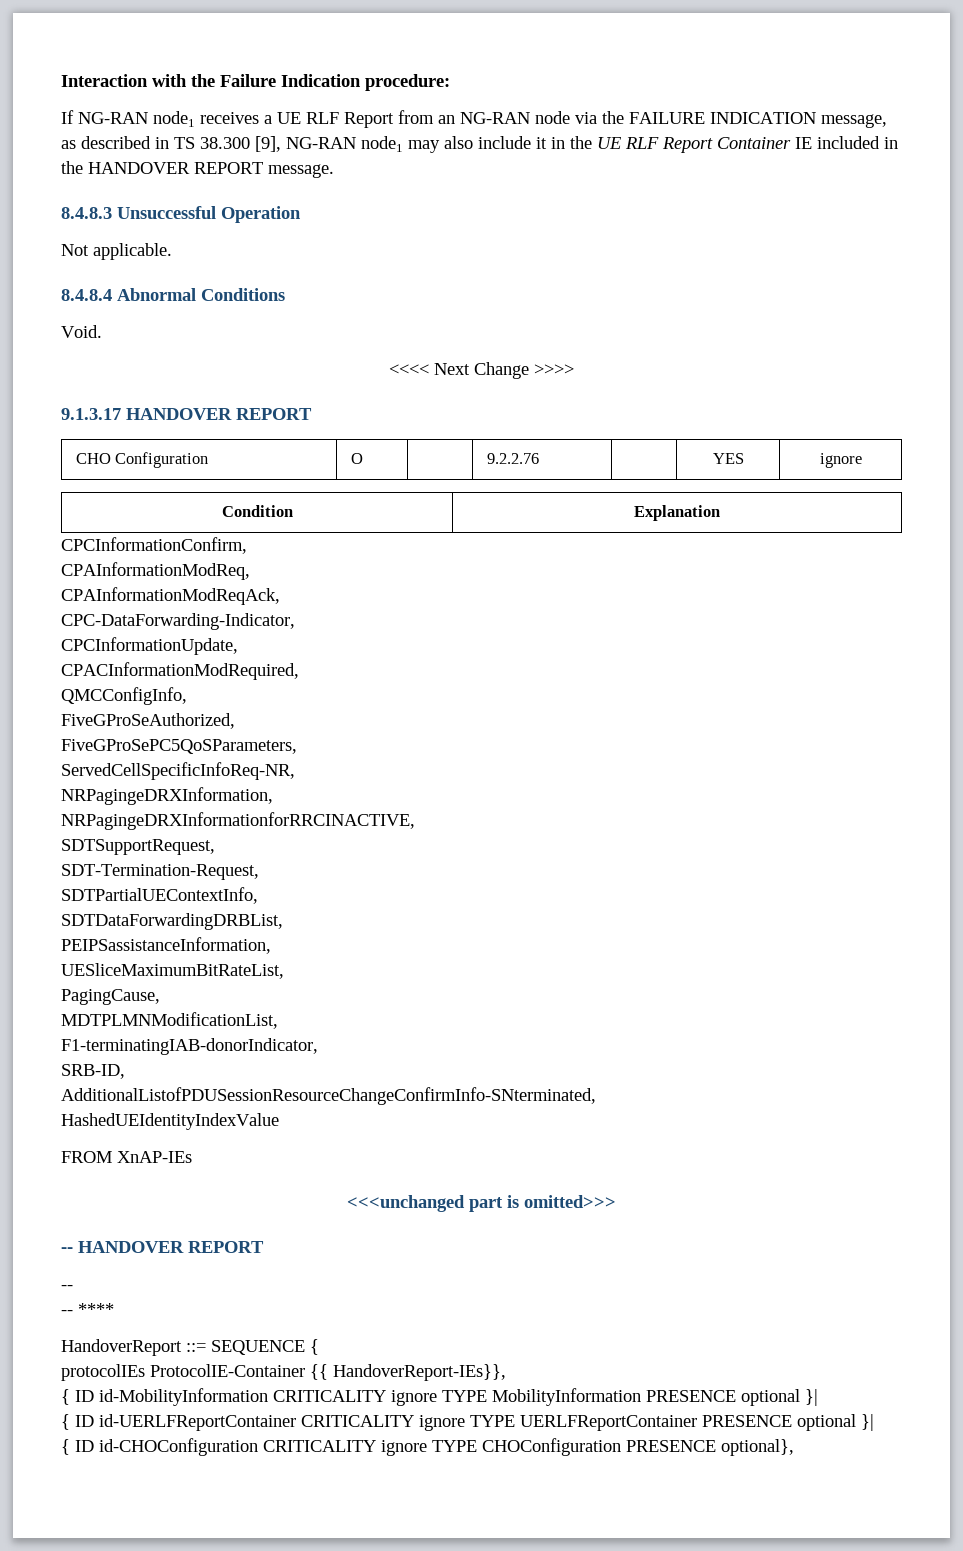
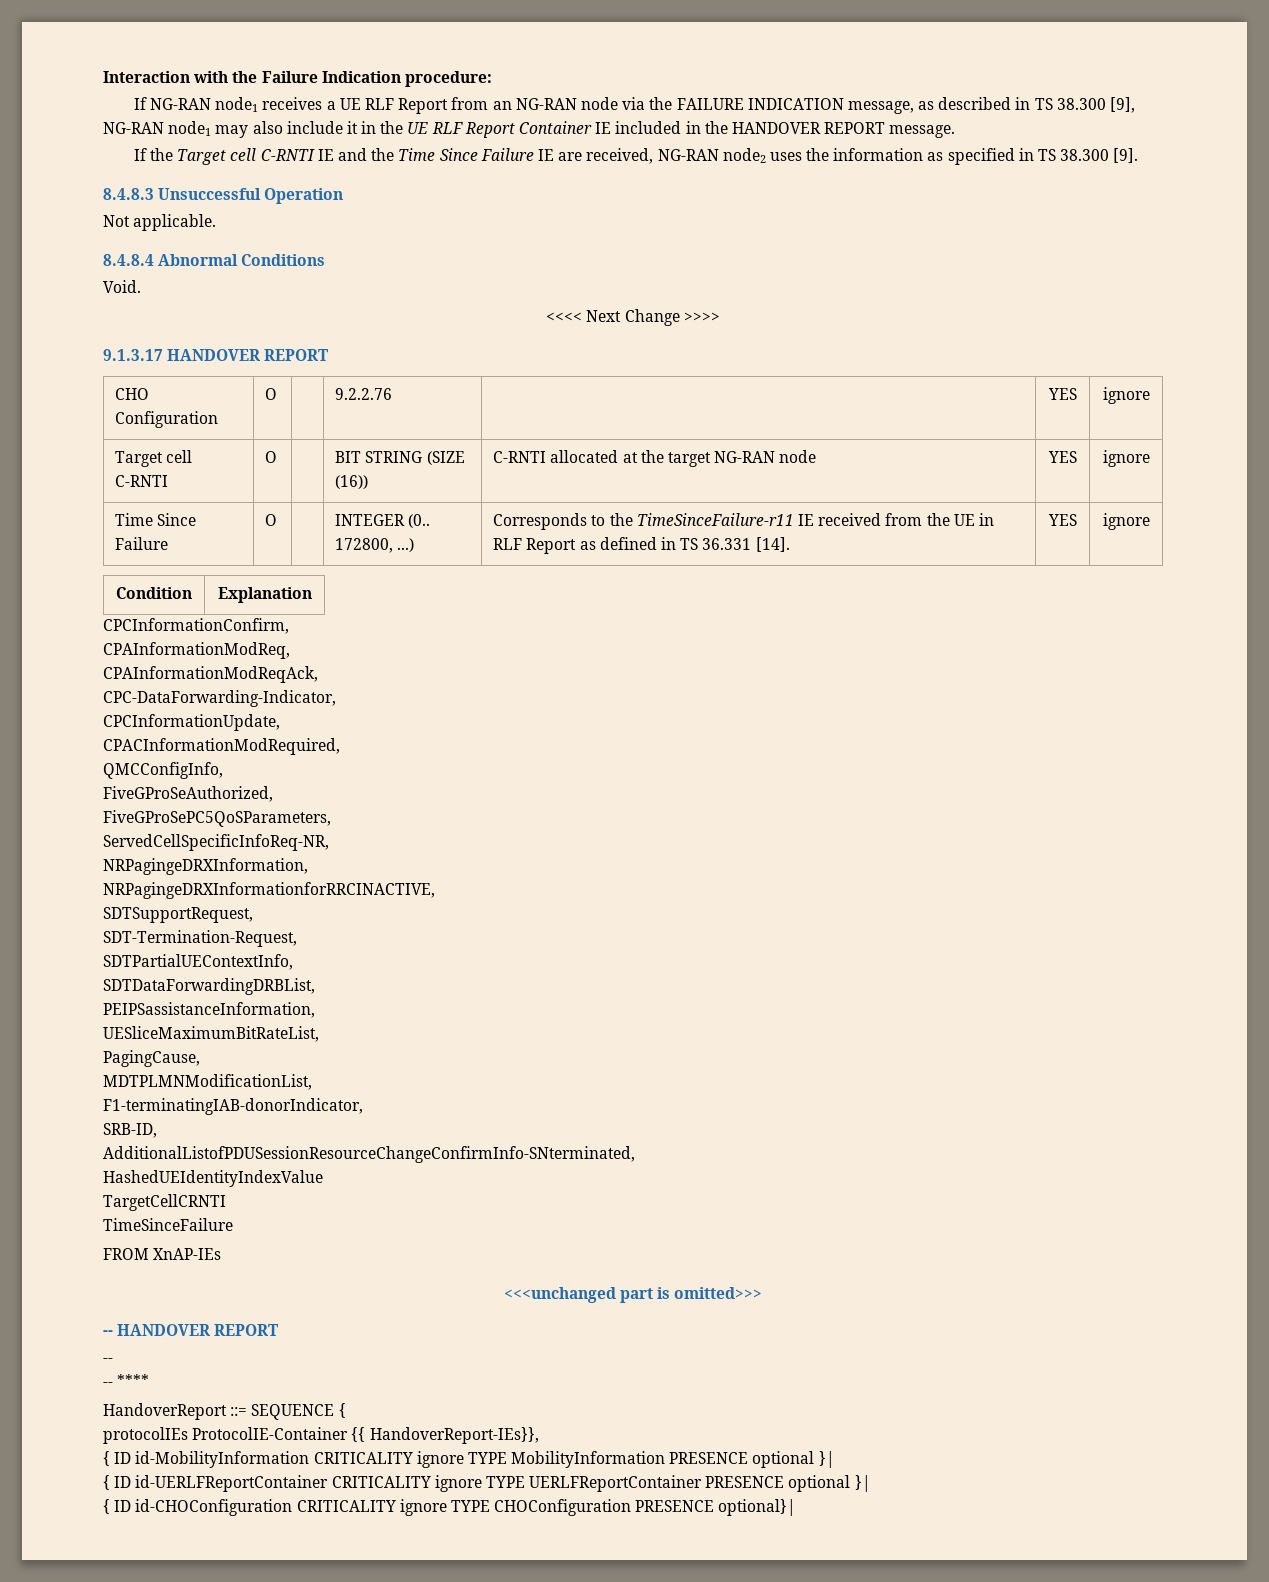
+ If the Target cell C-RNTI IE and the Time Since Failure IE are received, NG-RAN node2 uses the information as specified in TS 38.300 [9].
+ Target cell C-RNTI | O | | BIT STRING (SIZE (16)) | C-RNTI allocated at the target NG-RAN node | YES | ignore
+ Time Since Failure | O | | INTEGER (0.. 172800, ...) | Corresponds to the TimeSinceFailure-r11 IE received from the UE in RLF Report as defined in TS 36.331 [14]. | YES | ignore
+ TargetCellCRNTI
+ TimeSinceFailure
- { ID id-CHOConfiguration CRITICALITY ignore TYPE CHOConfiguration PRESENCE optional},
+ { ID id-CHOConfiguration CRITICALITY ignore TYPE CHOConfiguration PRESENCE optional}|

